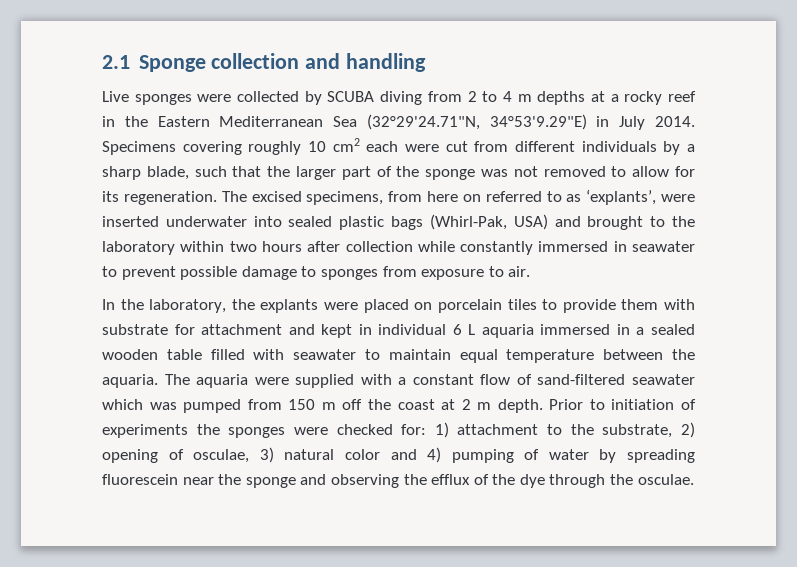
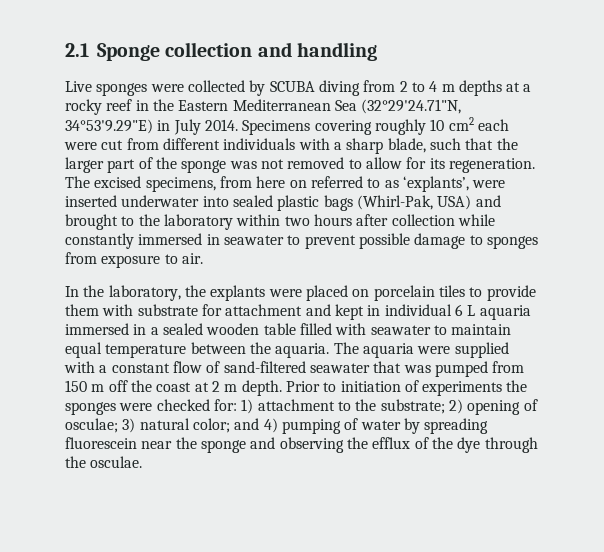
- Specimens covering roughly 10 cm2 each were cut from different individuals by a sharp blade, such that the larger part of the sponge was not removed to allow for its regeneration.
+ Specimens covering roughly 10 cm2 each were cut from different individuals with a sharp blade, such that the larger part of the sponge was not removed to allow for its regeneration.
- The aquaria were supplied with a constant flow of sand-filtered seawater which was pumped from 150 m off the coast at 2 m depth.
+ The aquaria were supplied with a constant flow of sand-filtered seawater that was pumped from 150 m off the coast at 2 m depth.
- Prior to initiation of experiments the sponges were checked for: 1) attachment to the substrate, 2) opening of osculae, 3) natural color and 4) pumping of water by spreading fluorescein near the sponge and observing the efflux of the dye through the osculae.
+ Prior to initiation of experiments the sponges were checked for: 1) attachment to the substrate; 2) opening of osculae; 3) natural color; and 4) pumping of water by spreading fluorescein near the sponge and observing the efflux of the dye through the osculae.

